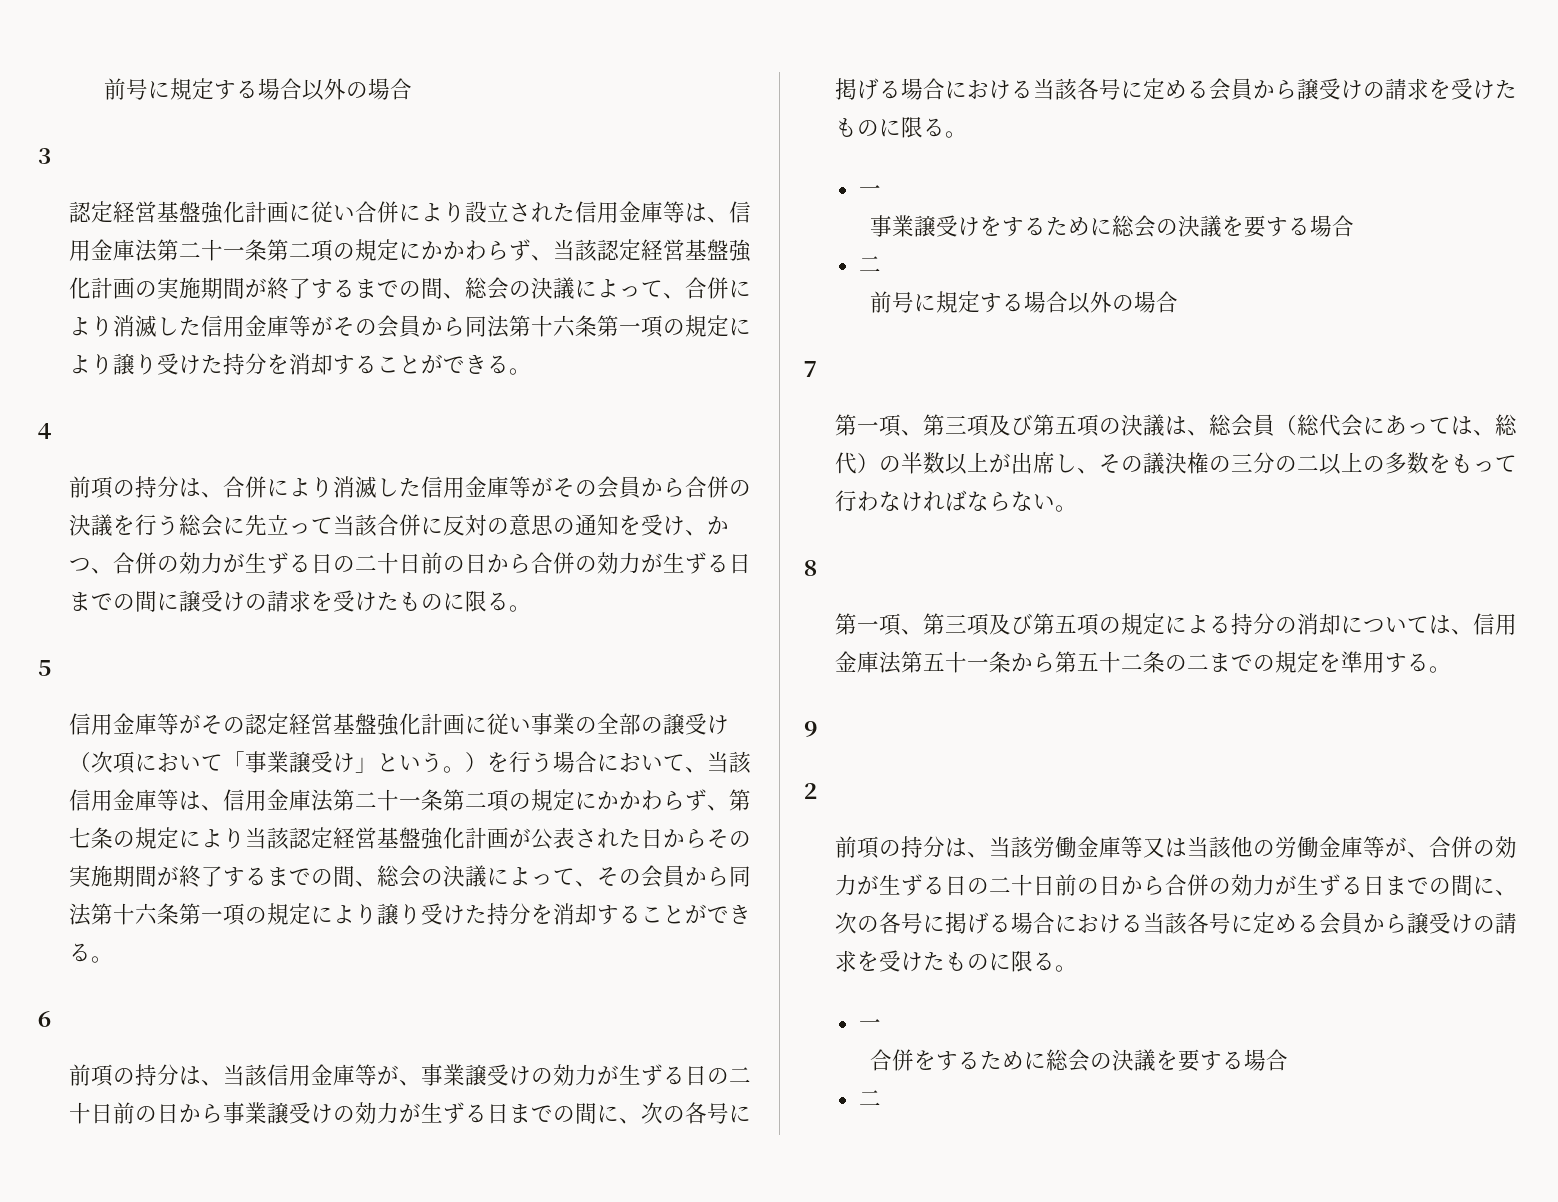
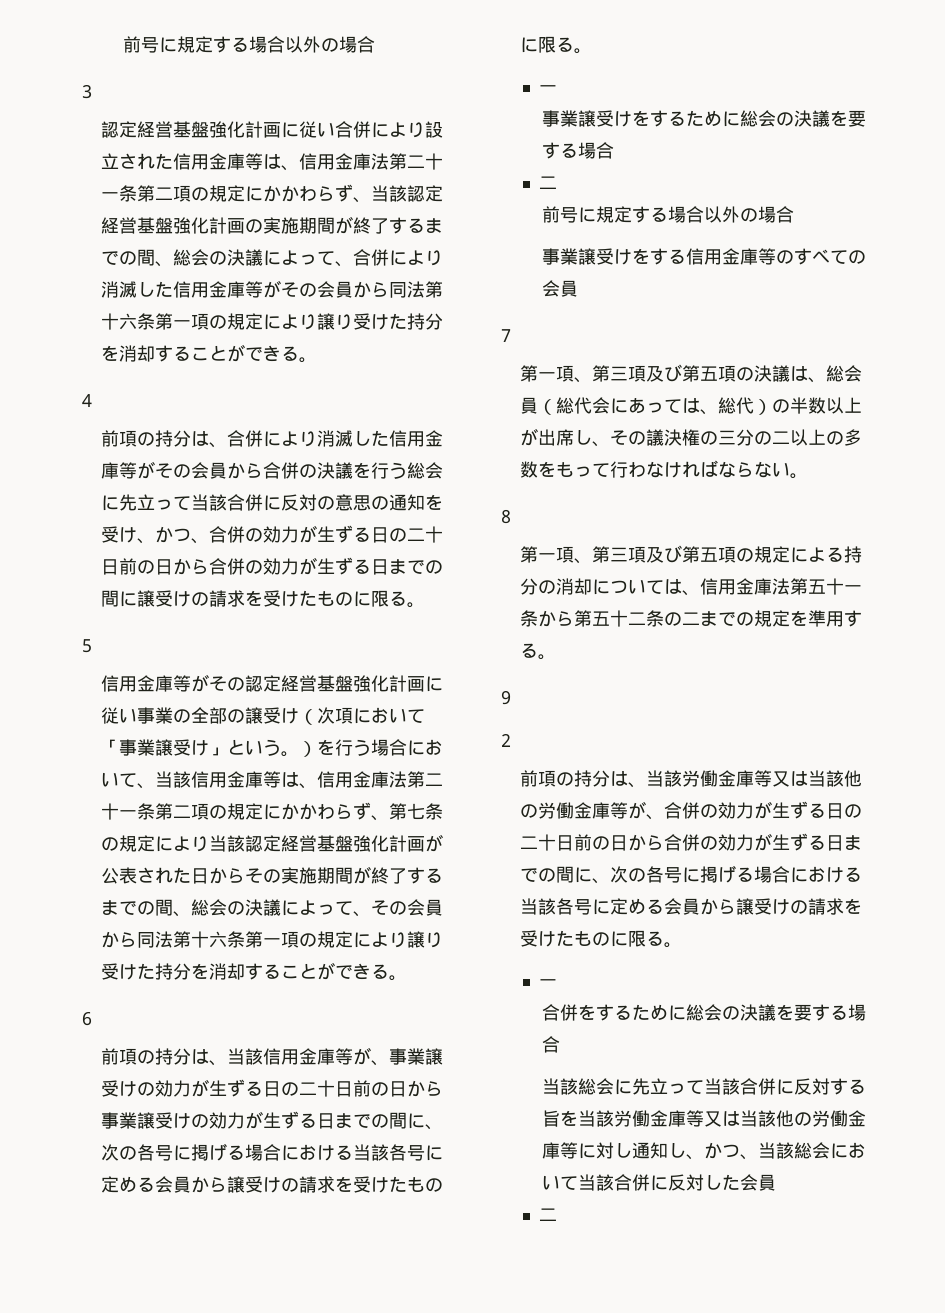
+ 事業譲受けをする信用金庫等のすべての会員
+ 当該総会に先立って当該合併に反対する旨を当該労働金庫等又は当該他の労働金庫等に対し通知し、かつ、当該総会において当該合併に反対した会員

